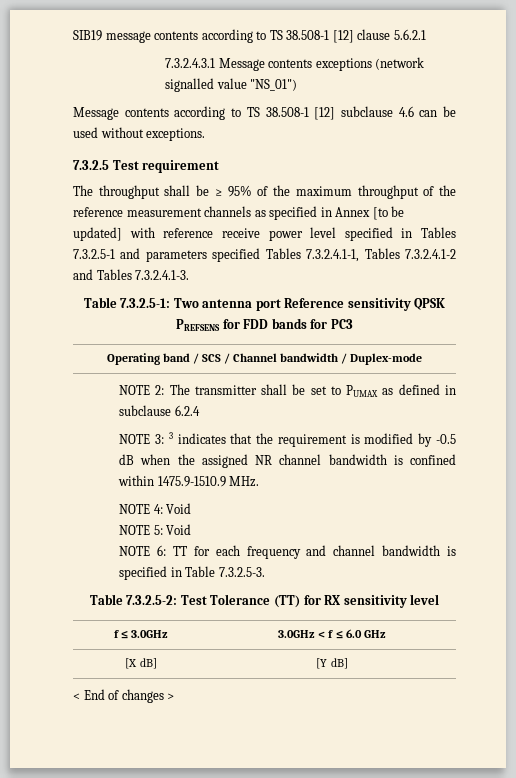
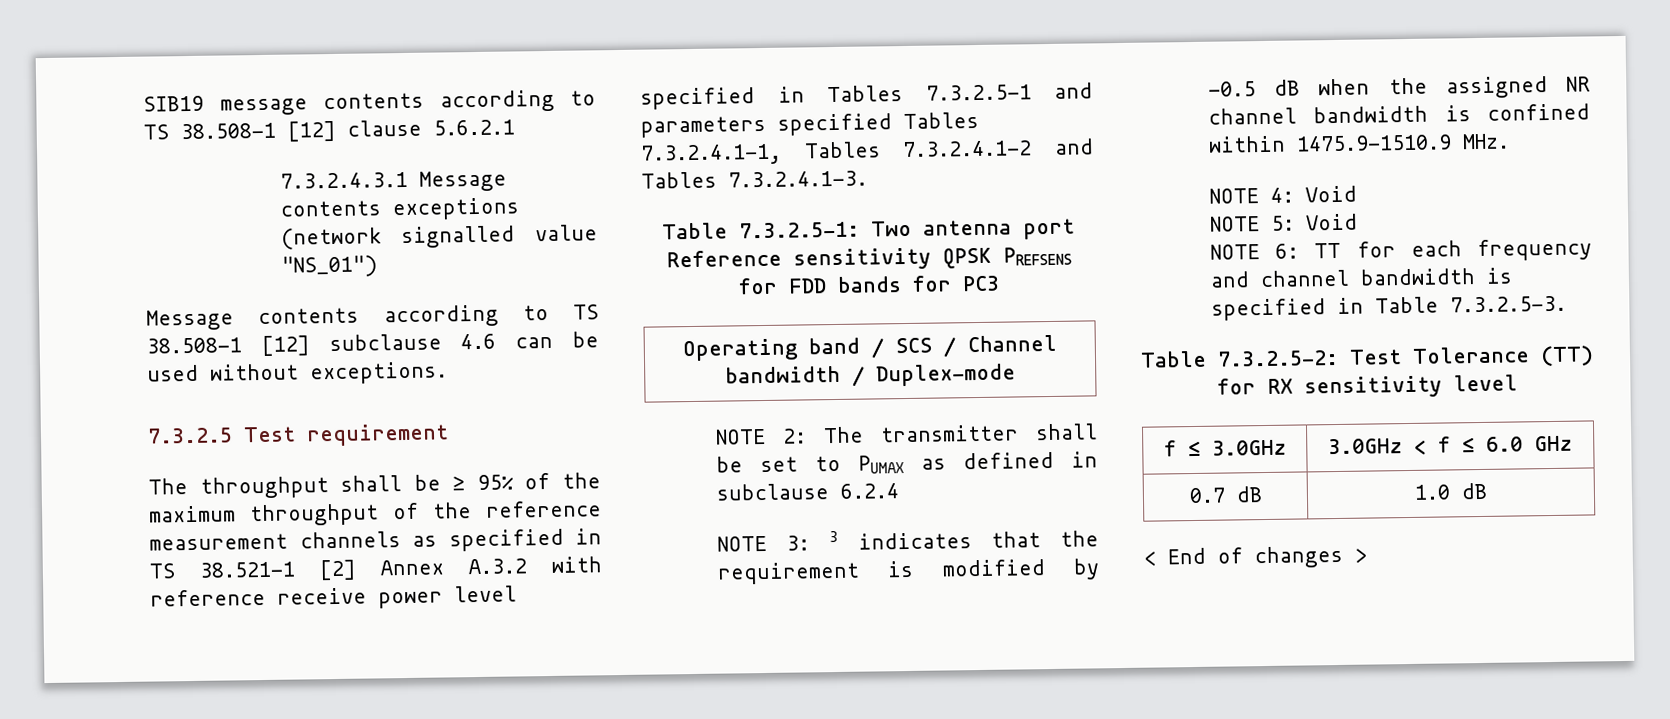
- The throughput shall be ≥ 95% of the maximum throughput of the reference measurement channels as specified in Annex [to be updated] with reference receive power level specified in Tables 7.3.2.5-1 and parameters specified Tables 7.3.2.4.1-1, Tables 7.3.2.4.1-2 and Tables 7.3.2.4.1-3.
+ The throughput shall be ≥ 95% of the maximum throughput of the reference measurement channels as specified in TS 38.521-1 [2] Annex A.3.2 with reference receive power level specified in Tables 7.3.2.5-1 and parameters specified Tables 7.3.2.4.1-1, Tables 7.3.2.4.1-2 and Tables 7.3.2.4.1-3.
- [X dB] | [Y dB]
+ 0.7 dB | 1.0 dB

